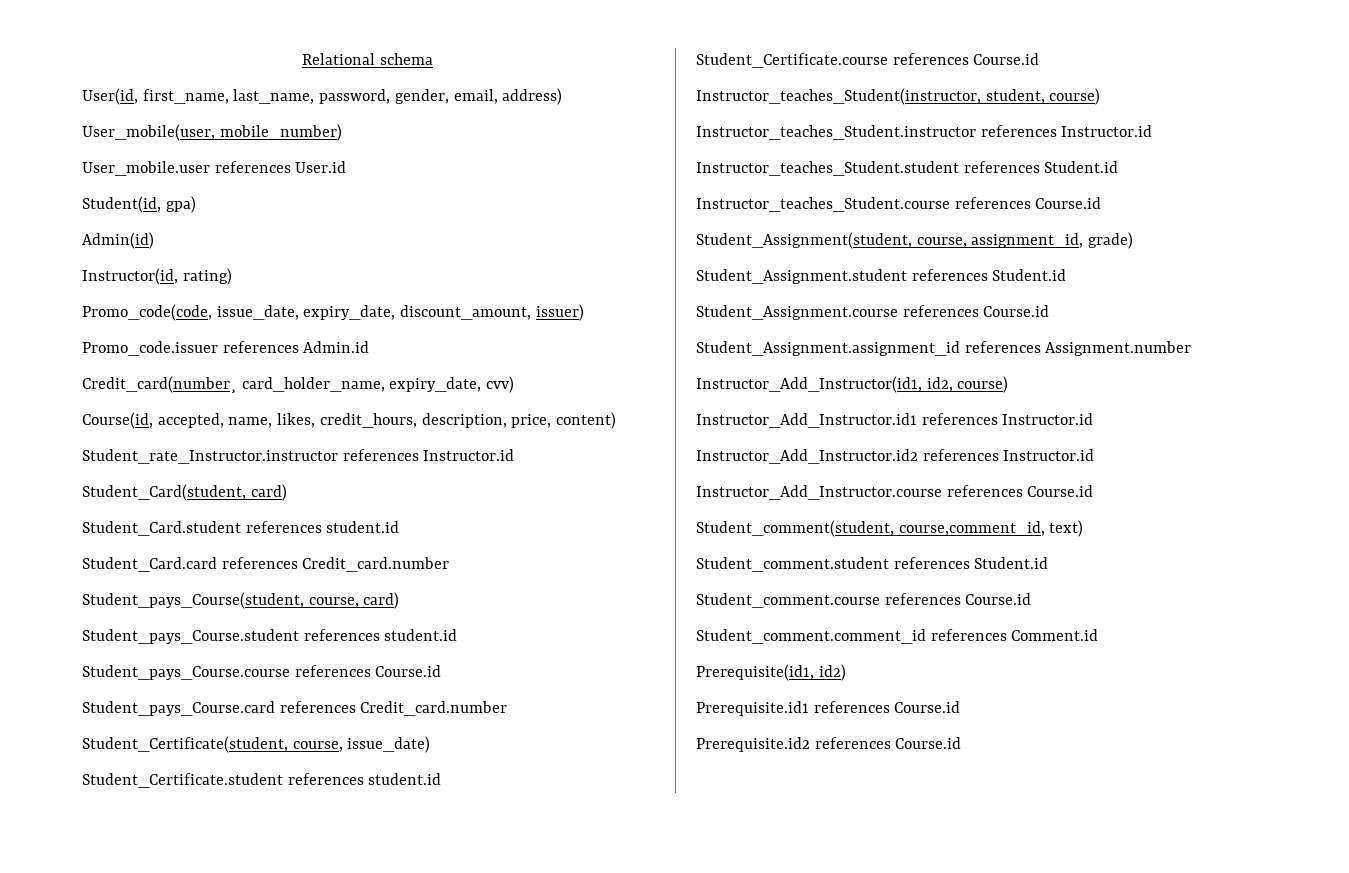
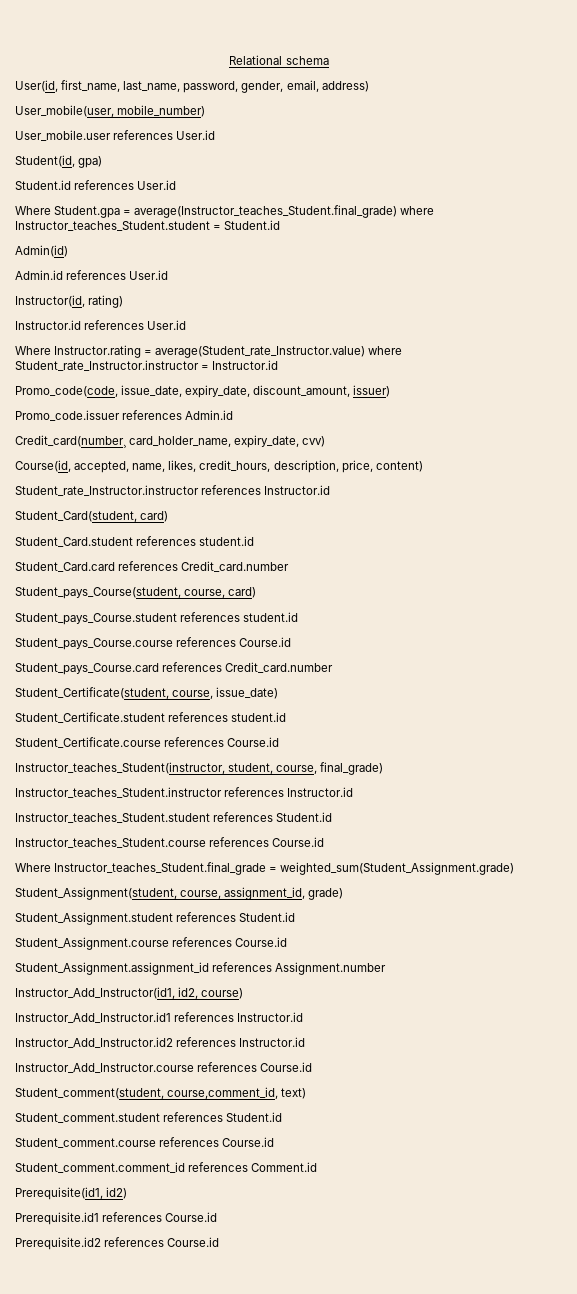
+ Student.id references User.id
+ Where Student.gpa = average(Instructor_teaches_Student.final_grade) where Instructor_teaches_Student.student = Student.id
  Admin(id)
+ Admin.id references User.id
  Instructor(id, rating)
+ Instructor.id references User.id
+ Where Instructor.rating = average(Student_rate_Instructor.value) where Student_rate_Instructor.instructor = Instructor.id
- Instructor_teaches_Student(instructor, student, course)
+ Instructor_teaches_Student(instructor, student, course, final_grade)
+ Where Instructor_teaches_Student.final_grade = weighted_sum(Student_Assignment.grade)

